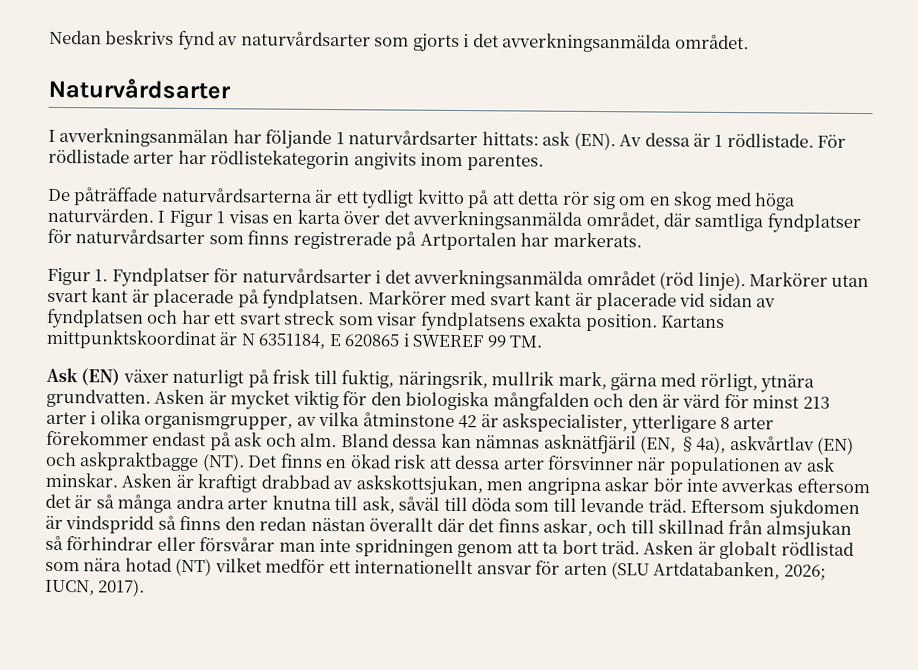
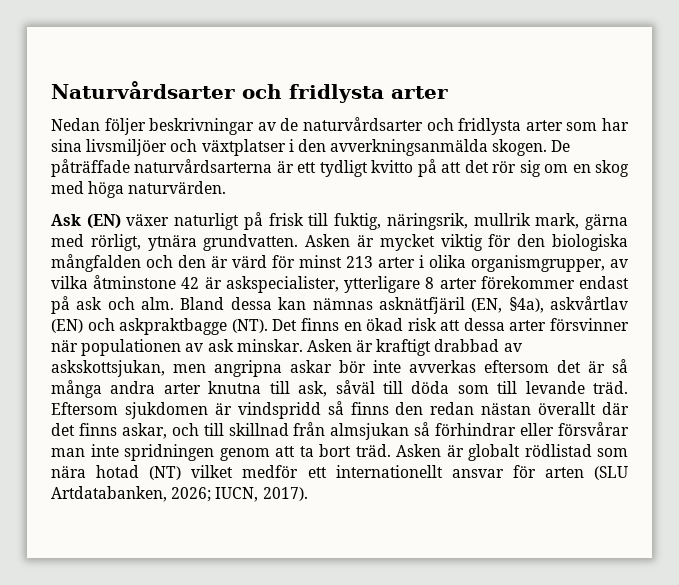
- Nedan beskrivs fynd av naturvårdsarter som gjorts i det avverkningsanmälda området.
- Naturvårdsarter
- I avverkningsanmälan har följande 1 naturvårdsarter hittats: ask (EN). Av dessa är 1 rödlistade. För rödlistade arter har rödlistekategorin angivits inom parentes.
- De påträffade naturvårdsarterna är ett tydligt kvitto på att detta rör sig om en skog med höga naturvärden. I Figur 1 visas en karta över det avverkningsanmälda området, där samtliga fyndplatser för naturvårdsarter som finns registrerade på Artportalen har markerats.
- Figur 1. Fyndplatser för naturvårdsarter i det avverkningsanmälda området (röd linje). Markörer utan svart kant är placerade på fyndplatsen. Markörer med svart kant är placerade vid sidan av fyndplatsen och har ett svart streck som visar fyndplatsens exakta position. Kartans mittpunktskoordinat är N 6351184, E 620865 i SWEREF 99 TM.
+ Naturvårdsarter och fridlysta arter
+ Nedan följer beskrivningar av de naturvårdsarter och fridlysta arter som har sina livsmiljöer och växtplatser i den avverkningsanmälda skogen. De påträffade naturvårdsarterna är ett tydligt kvitto på att det rör sig om en skog med höga naturvärden.

